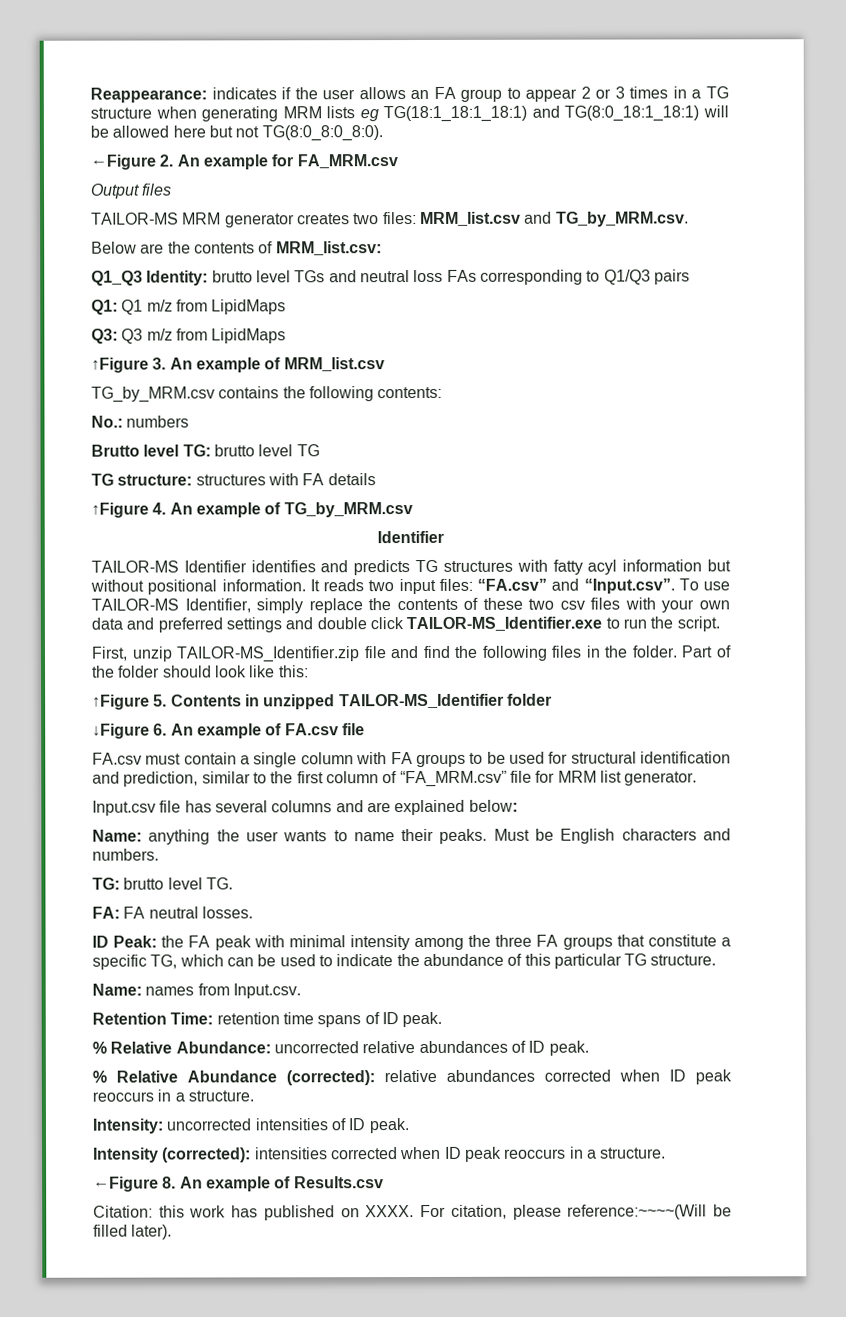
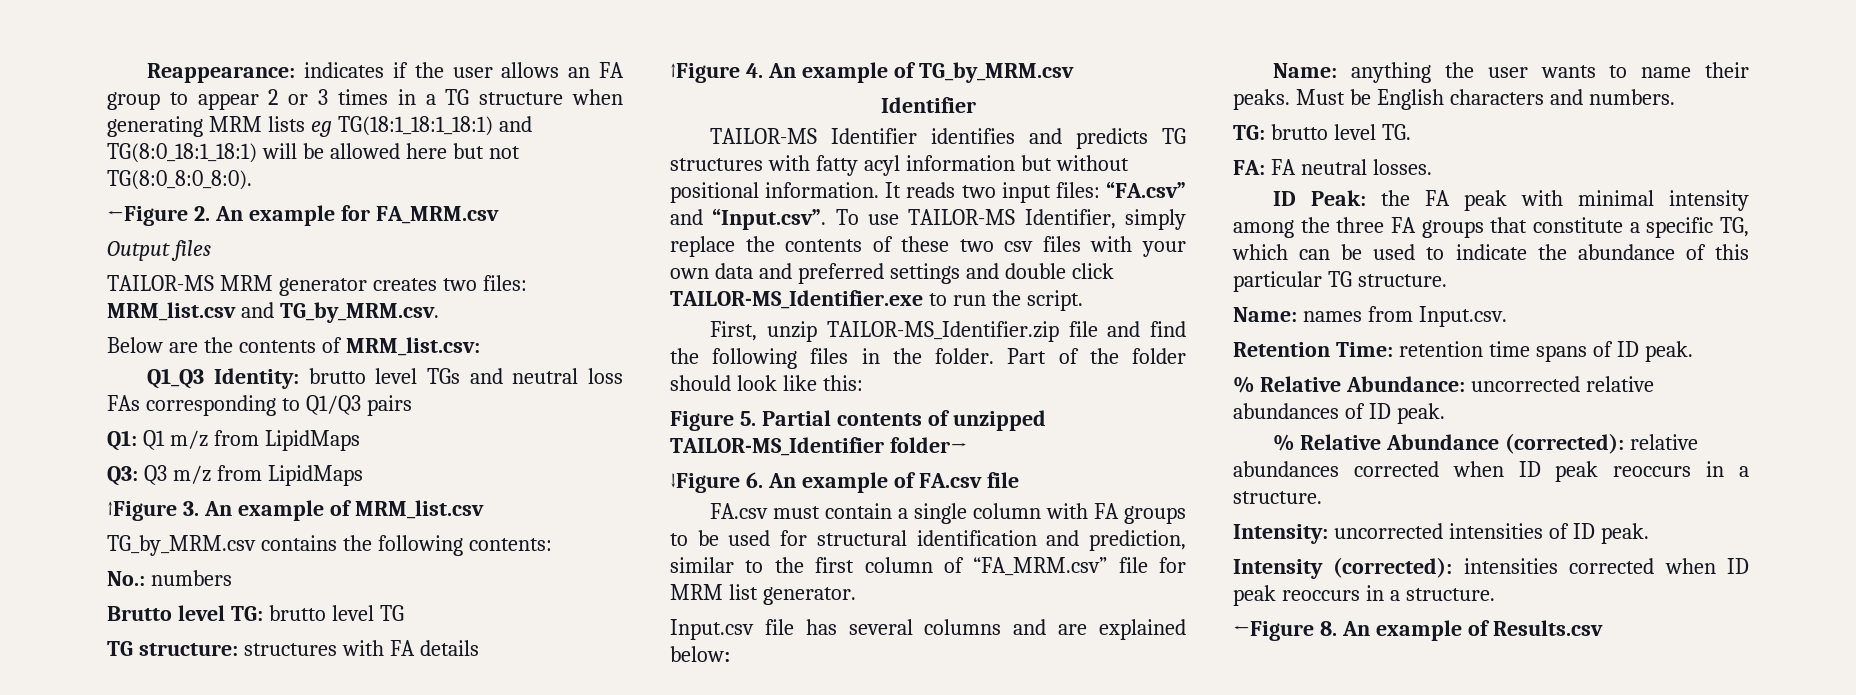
- ↑Figure 5. Contents in unzipped TAILOR-MS_Identifier folder
+ Figure 5. Partial contents of unzipped TAILOR-MS_Identifier folder→
- Citation: this work has published on XXXX. For citation, please reference:~~~~(Will be filled later).

